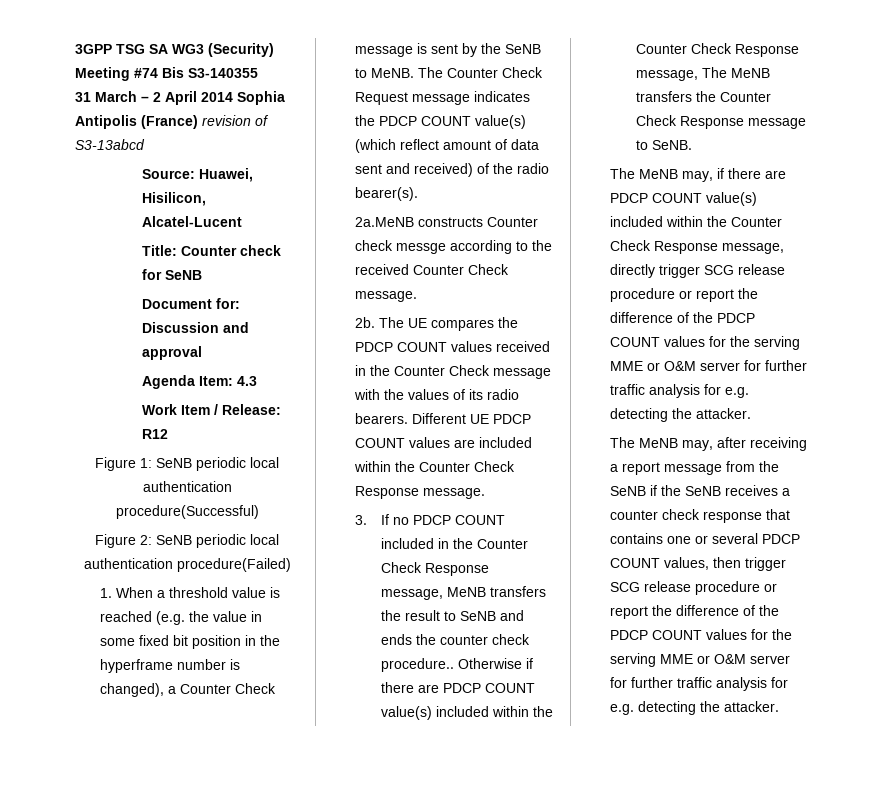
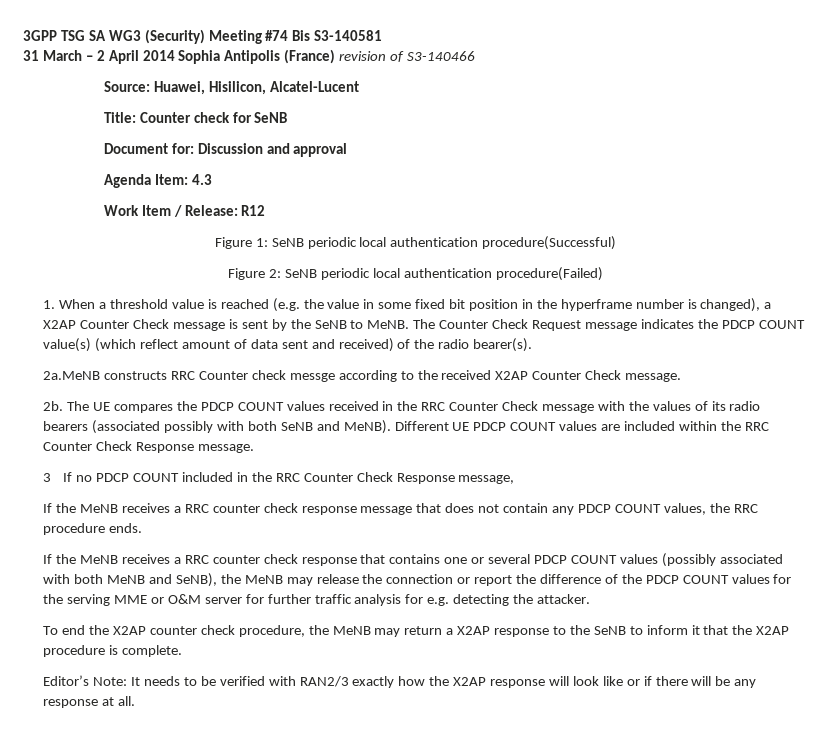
- 3GPP TSG SA WG3 (Security) Meeting #74 Bis S3-140355
+ 3GPP TSG SA WG3 (Security) Meeting #74 Bis S3-140581
- 31 March – 2 April 2014 Sophia Antipolis (France) revision of S3-13abcd
+ 31 March – 2 April 2014 Sophia Antipolis (France) revision of S3-140466
- 1. When a threshold value is reached (e.g. the value in some fixed bit position in the hyperframe number is changed), a Counter Check message is sent by the SeNB to MeNB.
+ 1. When a threshold value is reached (e.g. the value in some fixed bit position in the hyperframe number is changed), a X2AP Counter Check message is sent by the SeNB to MeNB.
- 2a.MeNB constructs Counter check messge according to the received Counter Check message.
+ 2a.MeNB constructs RRC Counter check messge according to the received X2AP Counter Check message.
- The UE compares the PDCP COUNT values received in the Counter Check message with the values of its radio bearers.
+ The UE compares the PDCP COUNT values received in the RRC Counter Check message with the values of its radio bearers (associated possibly with both SeNB and MeNB).
- Different UE PDCP COUNT values are included within the Counter Check Response message.
+ Different UE PDCP COUNT values are included within the RRC Counter Check Response message.
- 3. If no PDCP COUNT included in the Counter Check Response message, MeNB transfers the result to SeNB and ends the counter check procedure.. Otherwise if there are PDCP COUNT value(s) included within the Counter Check Response message, The MeNB transfers the Counter Check Response message to SeNB.
- The MeNB may, if there are PDCP COUNT value(s) included within the Counter Check Response message, directly trigger SCG release procedure or report the difference of the PDCP COUNT values for the serving MME or O&M server for further traffic analysis for e.g. detecting the attacker.
+ 3 If no PDCP COUNT included in the RRC Counter Check Response message,
+ If the MeNB receives a RRC counter check response message that does not contain any PDCP COUNT values, the RRC procedure ends.
+ If the MeNB receives a RRC counter check response that contains one or several PDCP COUNT values (possibly associated with both MeNB and SeNB), the MeNB may release the connection or report the difference of the PDCP COUNT values for the serving MME or O&M server for further traffic analysis for e.g. detecting the attacker.
- The MeNB may, after receiving a report message from the SeNB if the SeNB receives a counter check response that contains one or several PDCP COUNT values, then trigger SCG release procedure or report the difference of the PDCP COUNT values for the serving MME or O&M server for further traffic analysis for e.g. detecting the attacker.
+ To end the X2AP counter check procedure, the MeNB may return a X2AP response to the SeNB to inform it that the X2AP procedure is complete.
+ Editor’s Note: It needs to be verified with RAN2/3 exactly how the X2AP response will look like or if there will be any response at all.

